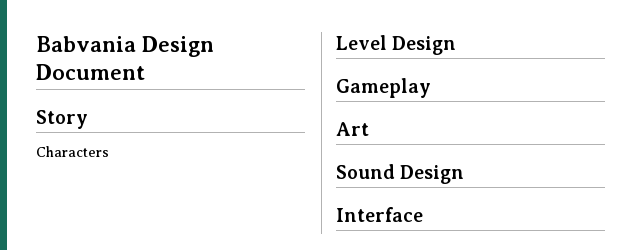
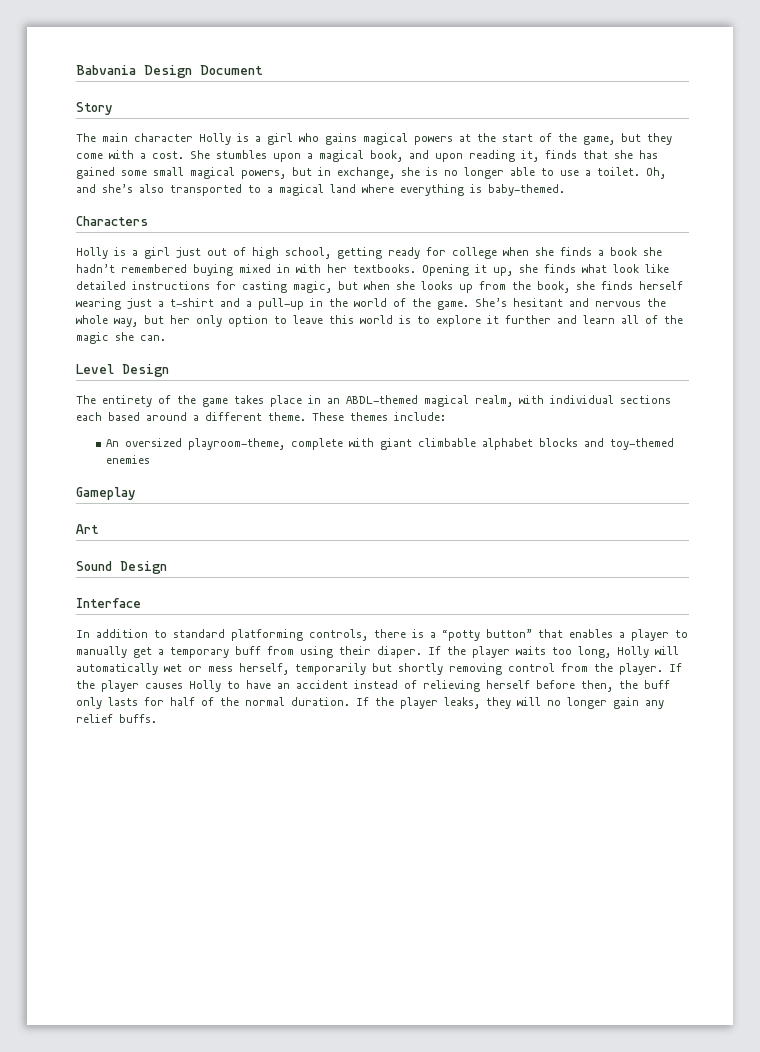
+ The main character Holly is a girl who gains magical powers at the start of the game, but they come with a cost. She stumbles upon a magical book, and upon reading it, finds that she has gained some small magical powers, but in exchange, she is no longer able to use a toilet. Oh, and she’s also transported to a magical land where everything is baby-themed.
  Characters
+ Holly is a girl just out of high school, getting ready for college when she finds a book she hadn’t remembered buying mixed in with her textbooks. Opening it up, she finds what look like detailed instructions for casting magic, but when she looks up from the book, she finds herself wearing just a t-shirt and a pull-up in the world of the game. She’s hesitant and nervous the whole way, but her only option to leave this world is to explore it further and learn all of the magic she can.
  Level Design
+ The entirety of the game takes place in an ABDL-themed magical realm, with individual sections each based around a different theme. These themes include:
+ An oversized playroom-theme, complete with giant climbable alphabet blocks and toy-themed enemies
+ In addition to standard platforming controls, there is a “potty button” that enables a player to manually get a temporary buff from using their diaper. If the player waits too long, Holly will automatically wet or mess herself, temporarily but shortly removing control from the player. If the player causes Holly to have an accident instead of relieving herself before then, the buff only lasts for half of the normal duration. If the player leaks, they will no longer gain any relief buffs.

